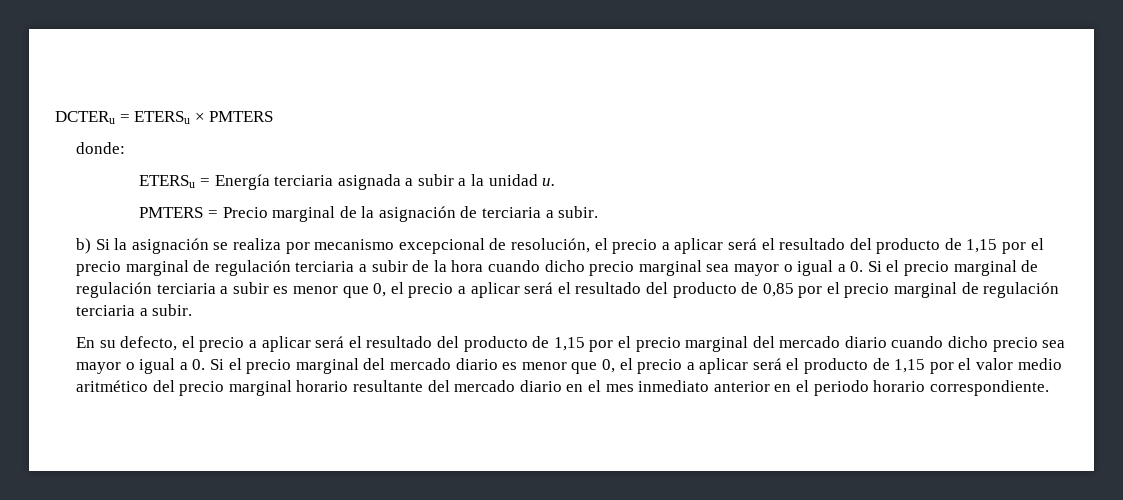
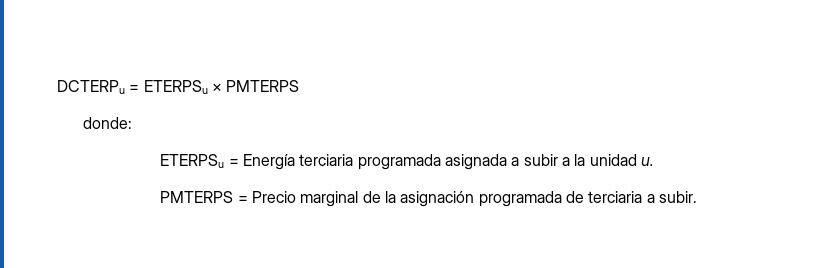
- DCTERu = ETERSu × PMTERS
+ DCTERPu = ETERPSu × PMTERPS
- ETERSu = Energía terciaria asignada a subir a la unidad u.
+ ETERPSu = Energía terciaria programada asignada a subir a la unidad u.
- PMTERS = Precio marginal de la asignación de terciaria a subir.
+ PMTERPS = Precio marginal de la asignación programada de terciaria a subir.
- b) Si la asignación se realiza por mecanismo excepcional de resolución, el precio a aplicar será el resultado del producto de 1,15 por el precio marginal de regulación terciaria a subir de la hora cuando dicho precio marginal sea mayor o igual a 0. Si el precio marginal de regulación terciaria a subir es menor que 0, el precio a aplicar será el resultado del producto de 0,85 por el precio marginal de regulación terciaria a subir.
- En su defecto, el precio a aplicar será el resultado del producto de 1,15 por el precio marginal del mercado diario cuando dicho precio sea mayor o igual a 0. Si el precio marginal del mercado diario es menor que 0, el precio a aplicar será el producto de 1,15 por el valor medio aritmético del precio marginal horario resultante del mercado diario en el mes inmediato anterior en el periodo horario correspondiente.

